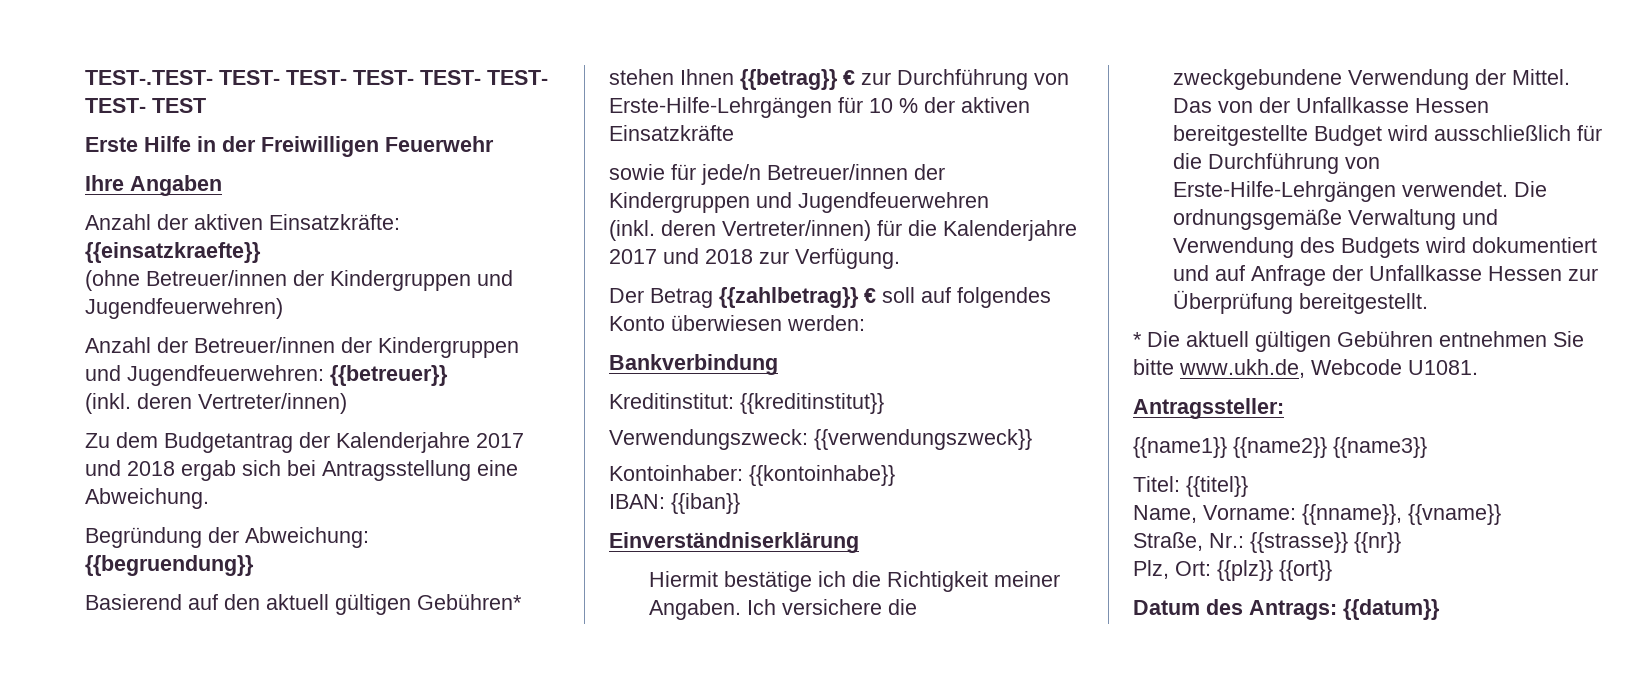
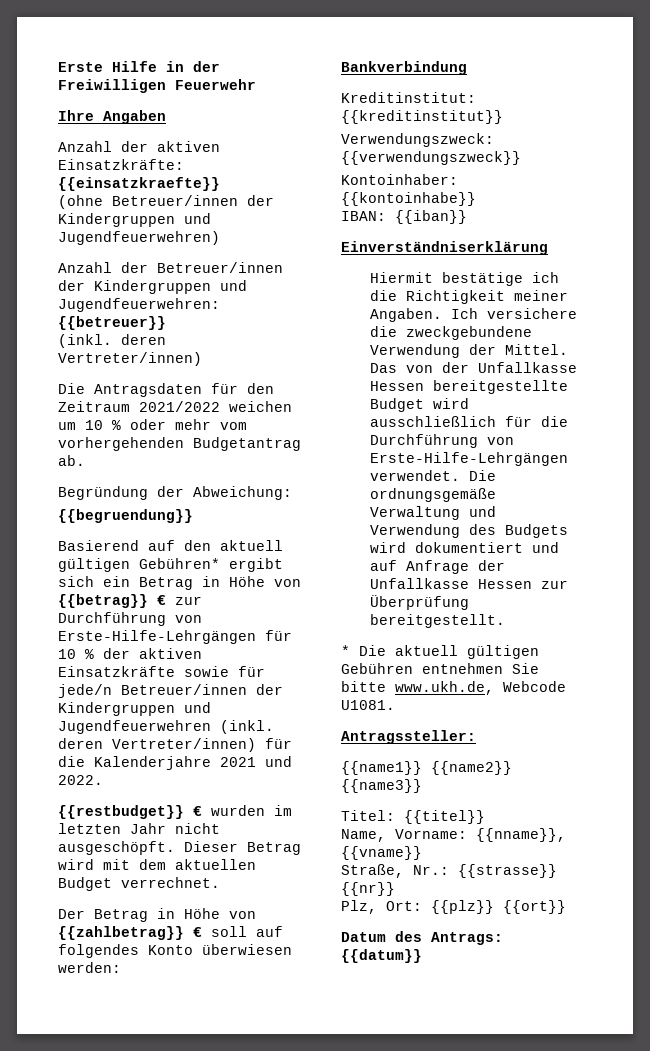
- TEST-.TEST- TEST- TEST- TEST- TEST- TEST- TEST- TEST
- Zu dem Budgetantrag der Kalenderjahre 2017 und 2018 ergab sich bei Antragsstellung eine Abweichung.
+ Die Antragsdaten für den Zeitraum 2021/2022 weichen um 10 % oder mehr vom vorhergehenden Budgetantrag ab.
- Basierend auf den aktuell gültigen Gebühren* stehen Ihnen {{betrag}} € zur Durchführung von Erste-Hilfe-Lehrgängen für 10 % der aktiven Einsatzkräfte
- sowie für jede/n Betreuer/innen der Kindergruppen und Jugendfeuerwehren
- (inkl. deren Vertreter/innen) für die Kalenderjahre 2017 und 2018 zur Verfügung.
+ Basierend auf den aktuell gültigen Gebühren* ergibt sich ein Betrag in Höhe von {{betrag}} € zur Durchführung von Erste-Hilfe-Lehrgängen für 10 % der aktiven Einsatzkräfte sowie für jede/n Betreuer/innen der Kindergruppen und Jugendfeuerwehren (inkl. deren Vertreter/innen) für die Kalenderjahre 2021 und 2022.
+ {{restbudget}} € wurden im letzten Jahr nicht ausgeschöpft. Dieser Betrag wird mit dem aktuellen Budget verrechnet.
- Der Betrag {{zahlbetrag}} € soll auf folgendes Konto überwiesen werden:
+ Der Betrag in Höhe von {{zahlbetrag}} € soll auf folgendes Konto überwiesen werden:

